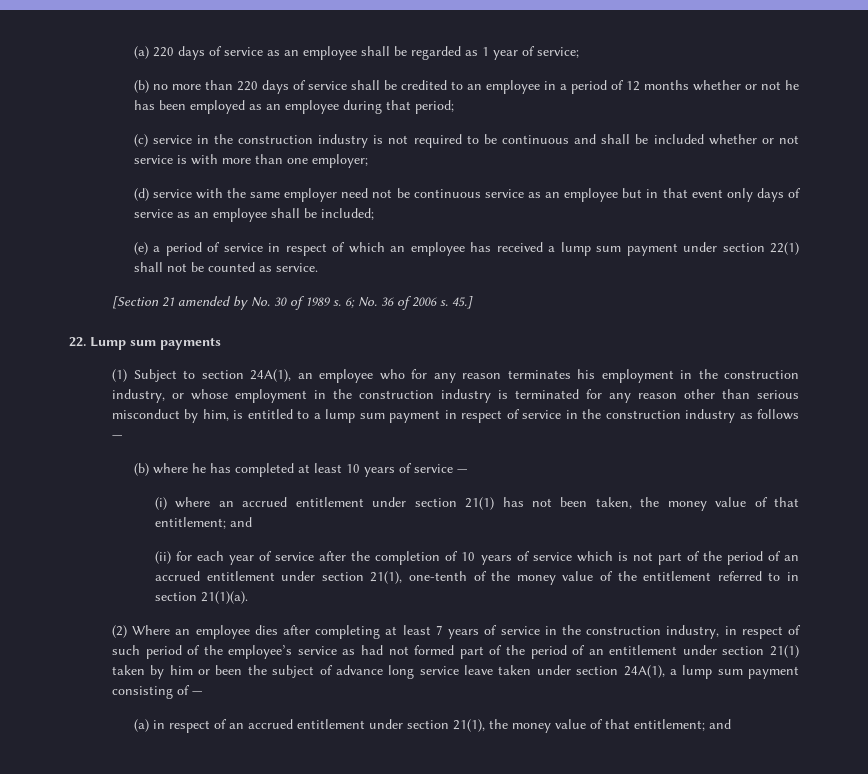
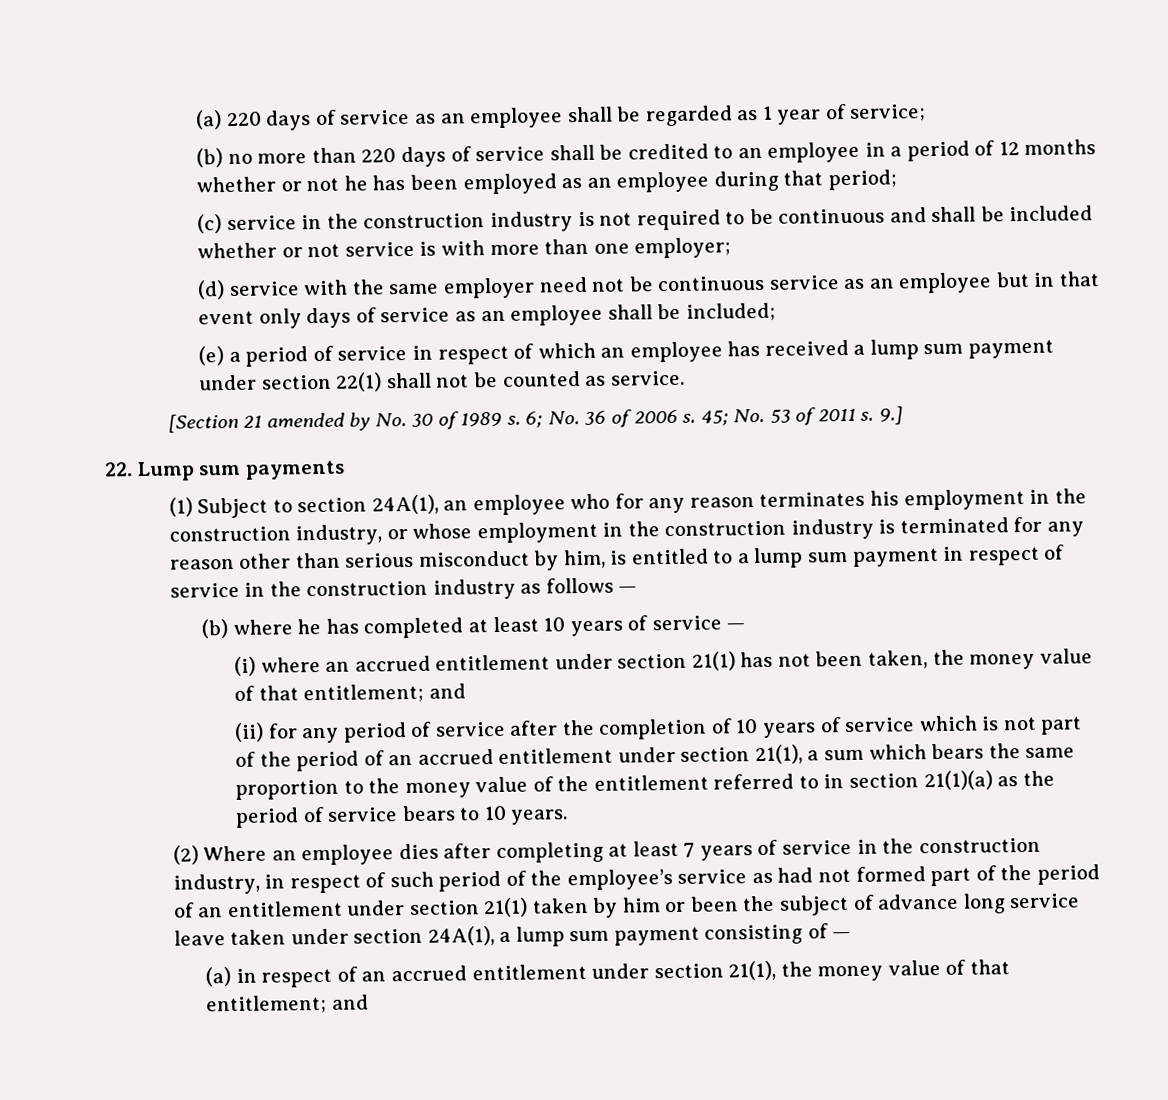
- 45.]
+ 45; No. 53 of 2011 s. 9.]
- (ii) for each year of service after the completion of 10 years of service which is not part of the period of an accrued entitlement under section 21(1), one-tenth of the money value of the entitlement referred to in section 21(1)(a).
+ (ii) for any period of service after the completion of 10 years of service which is not part of the period of an accrued entitlement under section 21(1), a sum which bears the same proportion to the money value of the entitlement referred to in section 21(1)(a) as the period of service bears to 10 years.

